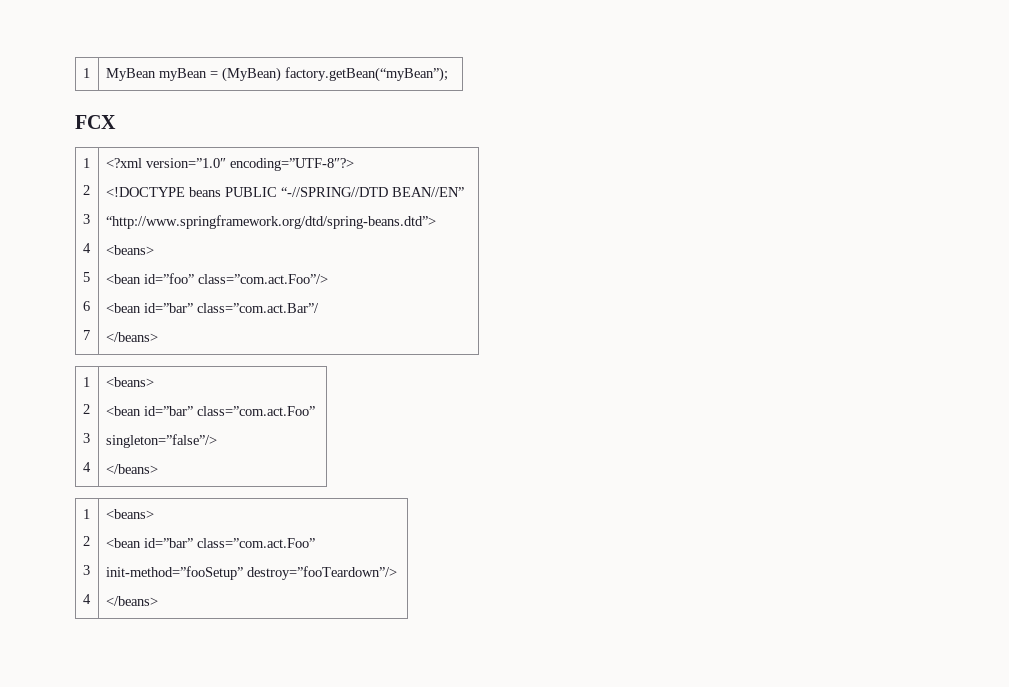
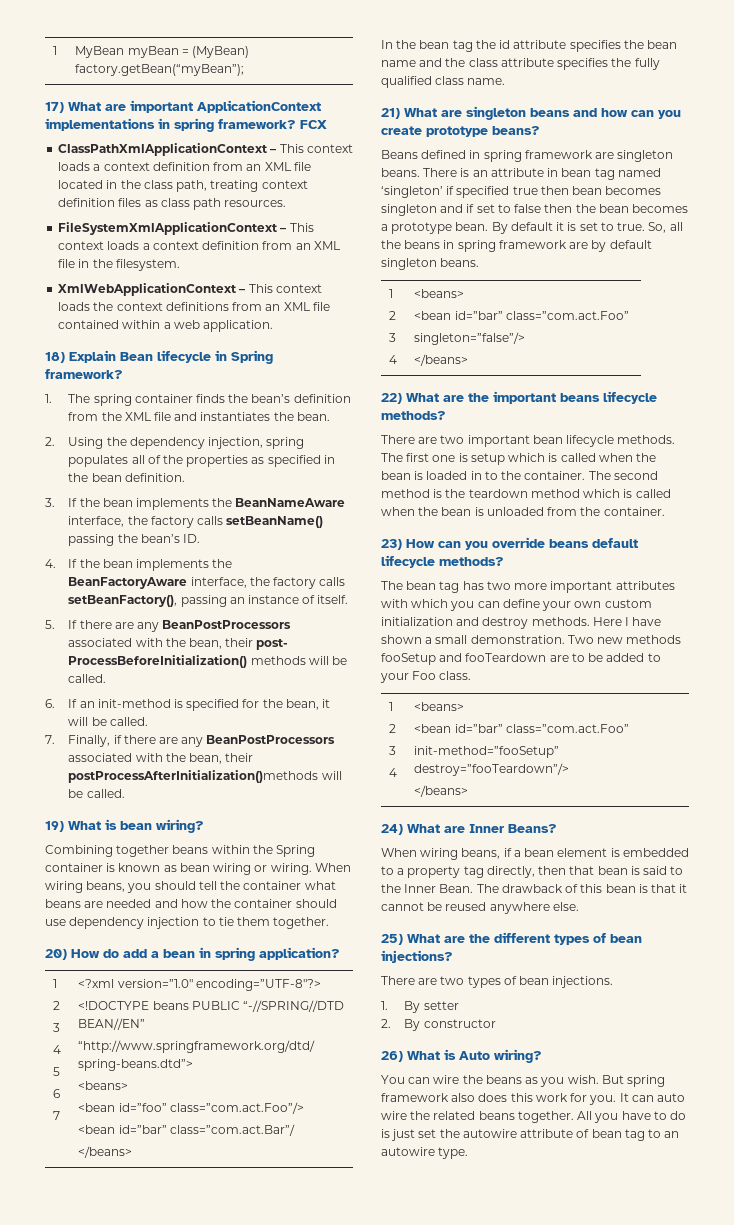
- FCX
+ 17) What are important ApplicationContext implementations in spring framework? FCX
+ ClassPathXmlApplicationContext – This context loads a context definition from an XML file located in the class path, treating context definition files as class path resources.
+ FileSystemXmlApplicationContext – This context loads a context definition from an XML file in the filesystem.
+ XmlWebApplicationContext – This context loads the context definitions from an XML file contained within a web application.
+ 18) Explain Bean lifecycle in Spring framework?
+ 1. The spring container finds the bean’s definition from the XML file and instantiates the bean.
+ 2. Using the dependency injection, spring populates all of the properties as specified in the bean definition.
+ 3. If the bean implements the BeanNameAware interface, the factory calls setBeanName() passing the bean’s ID.
+ 4. If the bean implements the BeanFactoryAware interface, the factory calls setBeanFactory(), passing an instance of itself.
+ 5. If there are any BeanPostProcessors associated with the bean, their post- ProcessBeforeInitialization() methods will be called.
+ 6. If an init-method is specified for the bean, it will be called.
+ 7. Finally, if there are any BeanPostProcessors associated with the bean, their postProcessAfterInitialization()methods will be called.
+ 19) What is bean wiring?
+ Combining together beans within the Spring container is known as bean wiring or wiring. When wiring beans, you should tell the container what beans are needed and how the container should use dependency injection to tie them together.
+ 20) How do add a bean in spring application?
+ In the bean tag the id attribute specifies the bean name and the class attribute specifies the fully qualified class name.
+ 21) What are singleton beans and how can you create prototype beans?
+ Beans defined in spring framework are singleton beans. There is an attribute in bean tag named ‘singleton’ if specified true then bean becomes singleton and if set to false then the bean becomes a prototype bean. By default it is set to true. So, all the beans in spring framework are by default singleton beans.
+ 22) What are the important beans lifecycle methods?
+ There are two important bean lifecycle methods. The first one is setup which is called when the bean is loaded in to the container. The second method is the teardown method which is called when the bean is unloaded from the container.
+ 23) How can you override beans default lifecycle methods?
+ The bean tag has two more important attributes with which you can define your own custom initialization and destroy methods. Here I have shown a small demonstration. Two new methods fooSetup and fooTeardown are to be added to your Foo class.
+ 24) What are Inner Beans?
+ When wiring beans, if a bean element is embedded to a property tag directly, then that bean is said to the Inner Bean. The drawback of this bean is that it cannot be reused anywhere else.
+ 25) What are the different types of bean injections?
+ There are two types of bean injections.
+ 1. By setter
+ 2. By constructor
+ 26) What is Auto wiring?
+ You can wire the beans as you wish. But spring framework also does this work for you. It can auto wire the related beans together. All you have to do is just set the autowire attribute of bean tag to an autowire type.

